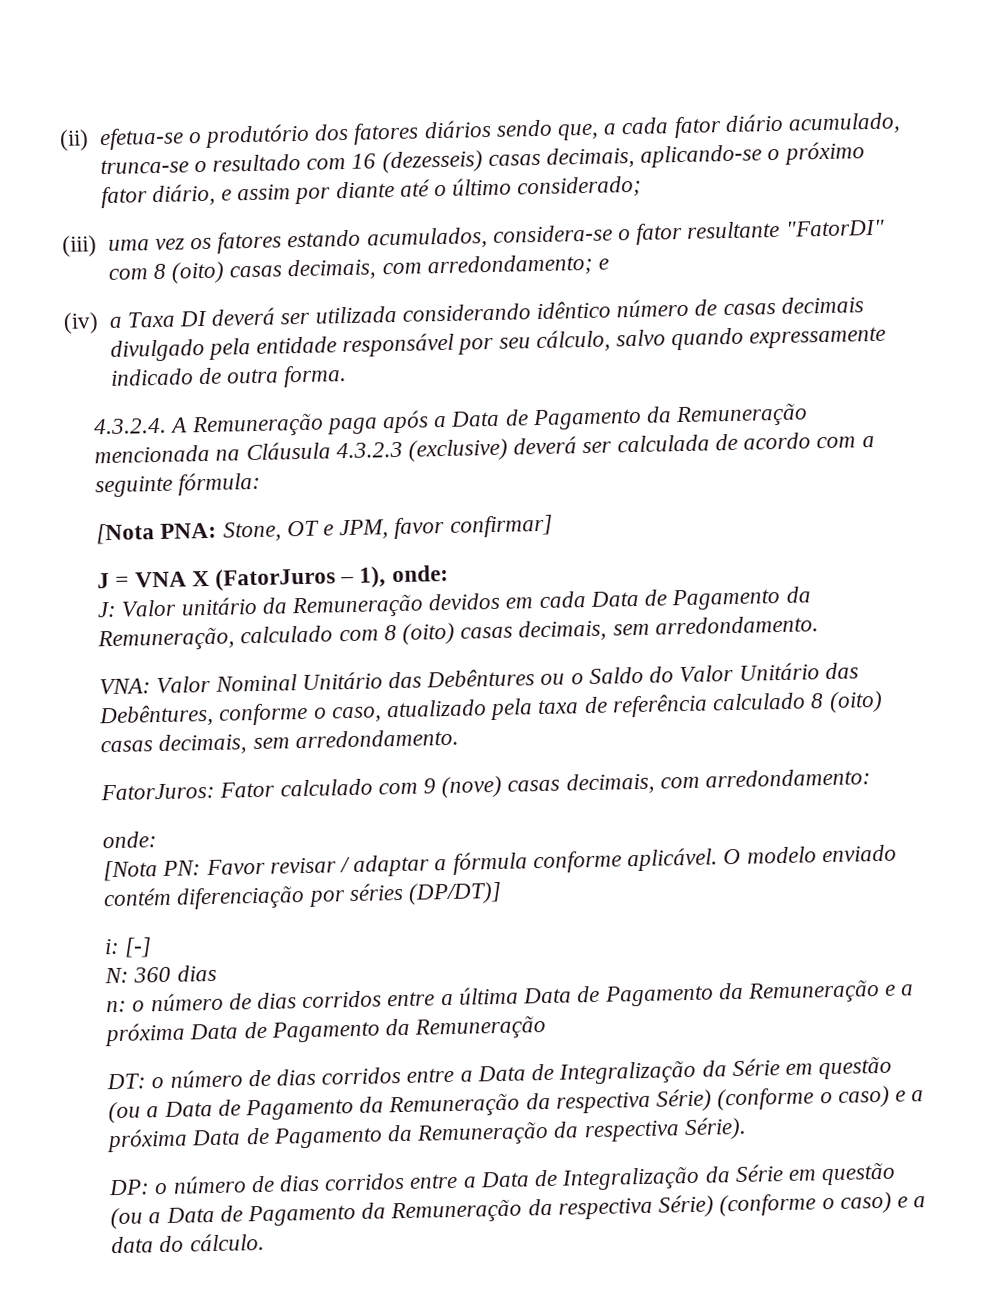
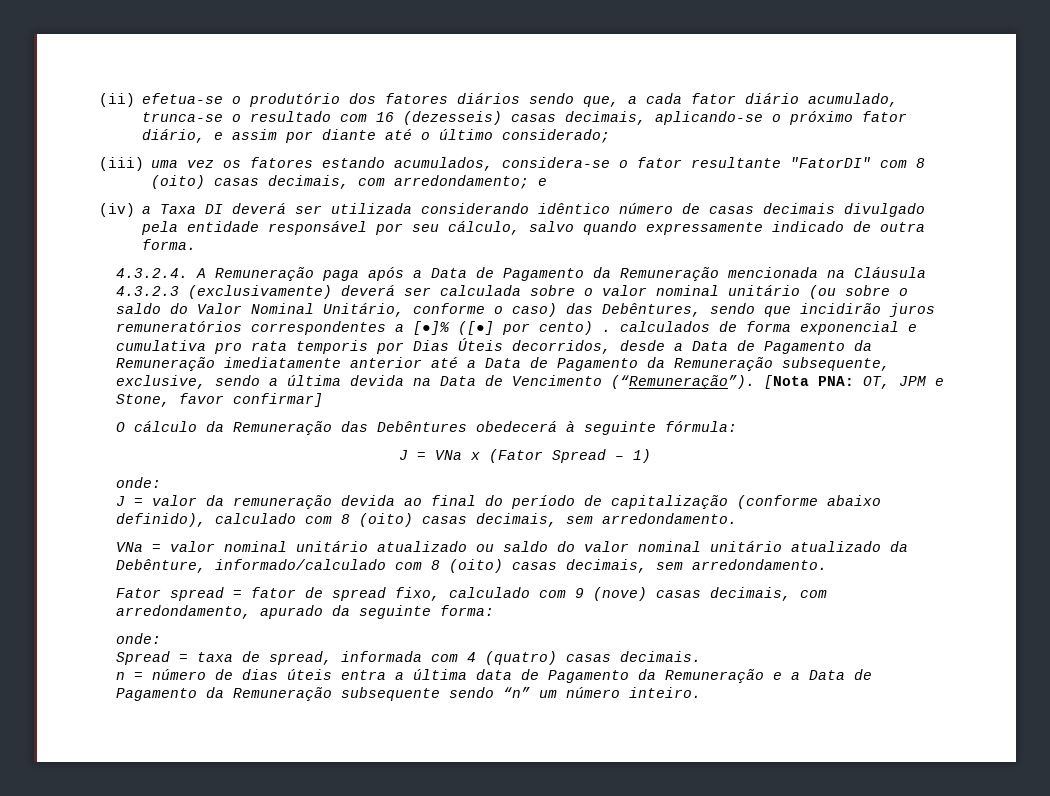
- 4.3.2.4. A Remuneração paga após a Data de Pagamento da Remuneração mencionada na Cláusula 4.3.2.3 (exclusive) deverá ser calculada de acordo com a seguinte fórmula:
- [Nota PNA: Stone, OT e JPM, favor confirmar]
- J = VNA X (FatorJuros – 1), onde:
- J: Valor unitário da Remuneração devidos em cada Data de Pagamento da Remuneração, calculado com 8 (oito) casas decimais, sem arredondamento.
+ 4.3.2.4. A Remuneração paga após a Data de Pagamento da Remuneração mencionada na Cláusula 4.3.2.3 (exclusivamente) deverá ser calculada sobre o valor nominal unitário (ou sobre o saldo do Valor Nominal Unitário, conforme o caso) das Debêntures, sendo que incidirão juros remuneratórios correspondentes a [●]% ([●] por cento) . calculados de forma exponencial e cumulativa pro rata temporis por Dias Úteis decorridos, desde a Data de Pagamento da Remuneração imediatamente anterior até a Data de Pagamento da Remuneração subsequente, exclusive, sendo a última devida na Data de Vencimento (“Remuneração”). [Nota PNA: OT, JPM e Stone, favor confirmar]
+ O cálculo da Remuneração das Debêntures obedecerá à seguinte fórmula:
+ J = VNa x (Fator Spread – 1)
+ onde:
+ J = valor da remuneração devida ao final do período de capitalização (conforme abaixo definido), calculado com 8 (oito) casas decimais, sem arredondamento.
- VNA: Valor Nominal Unitário das Debêntures ou o Saldo do Valor Unitário das Debêntures, conforme o caso, atualizado pela taxa de referência calculado 8 (oito) casas decimais, sem arredondamento.
- FatorJuros: Fator calculado com 9 (nove) casas decimais, com arredondamento:
+ VNa = valor nominal unitário atualizado ou saldo do valor nominal unitário atualizado da Debênture, informado/calculado com 8 (oito) casas decimais, sem arredondamento.
+ Fator spread = fator de spread fixo, calculado com 9 (nove) casas decimais, com arredondamento, apurado da seguinte forma:
  onde:
- [Nota PN: Favor revisar / adaptar a fórmula conforme aplicável. O modelo enviado contém diferenciação por séries (DP/DT)]
- i: [-]
- N: 360 dias
- n: o número de dias corridos entre a última Data de Pagamento da Remuneração e a próxima Data de Pagamento da Remuneração
- DT: o número de dias corridos entre a Data de Integralização da Série em questão (ou a Data de Pagamento da Remuneração da respectiva Série) (conforme o caso) e a próxima Data de Pagamento da Remuneração da respectiva Série).
- DP: o número de dias corridos entre a Data de Integralização da Série em questão (ou a Data de Pagamento da Remuneração da respectiva Série) (conforme o caso) e a data do cálculo.
+ Spread = taxa de spread, informada com 4 (quatro) casas decimais.
+ n = número de dias úteis entra a última data de Pagamento da Remuneração e a Data de Pagamento da Remuneração subsequente sendo “n” um número inteiro.

